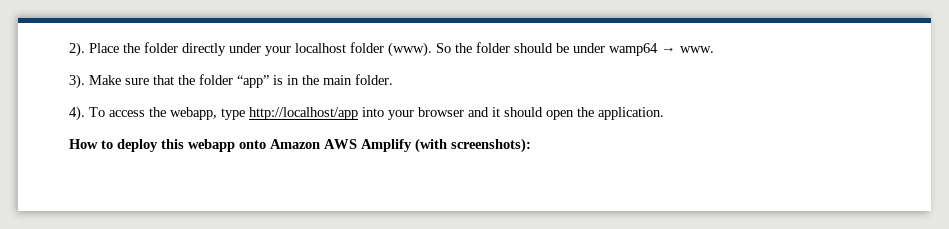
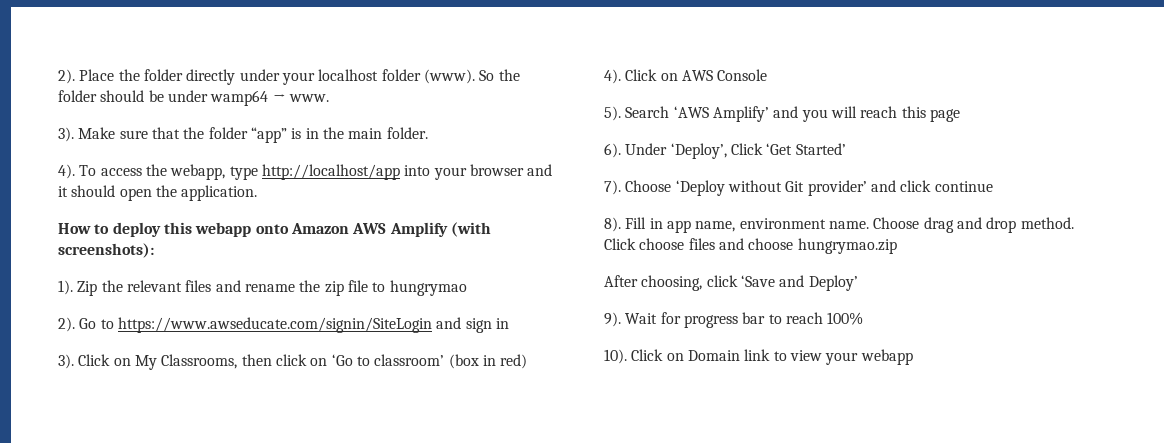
+ 1). Zip the relevant files and rename the zip file to hungrymao
+ 2). Go to https://www.awseducate.com/signin/SiteLogin and sign in
+ 3). Click on My Classrooms, then click on ‘Go to classroom’ (box in red)
+ 4). Click on AWS Console
+ 5). Search ‘AWS Amplify’ and you will reach this page
+ 6). Under ‘Deploy’, Click ‘Get Started’
+ 7). Choose ‘Deploy without Git provider’ and click continue
+ 8). Fill in app name, environment name. Choose drag and drop method. Click choose files and choose hungrymao.zip
+ After choosing, click ‘Save and Deploy’
+ 9). Wait for progress bar to reach 100%
+ 10). Click on Domain link to view your webapp

